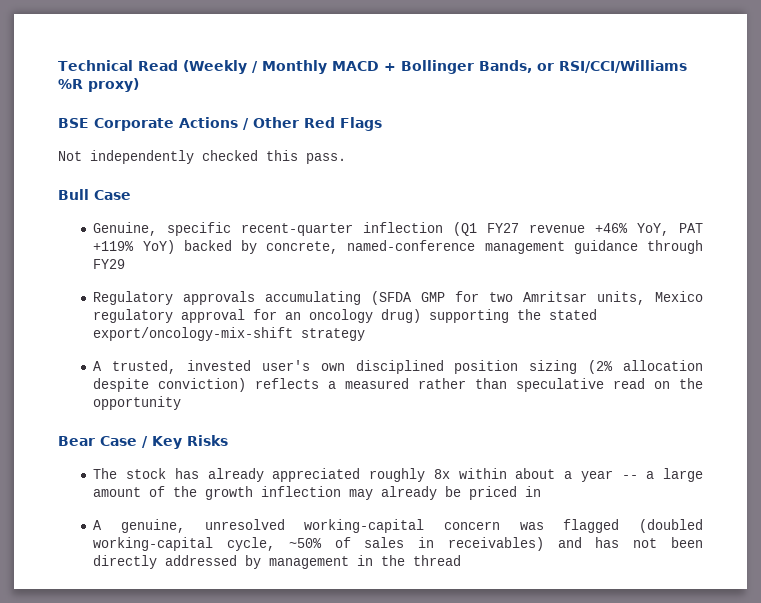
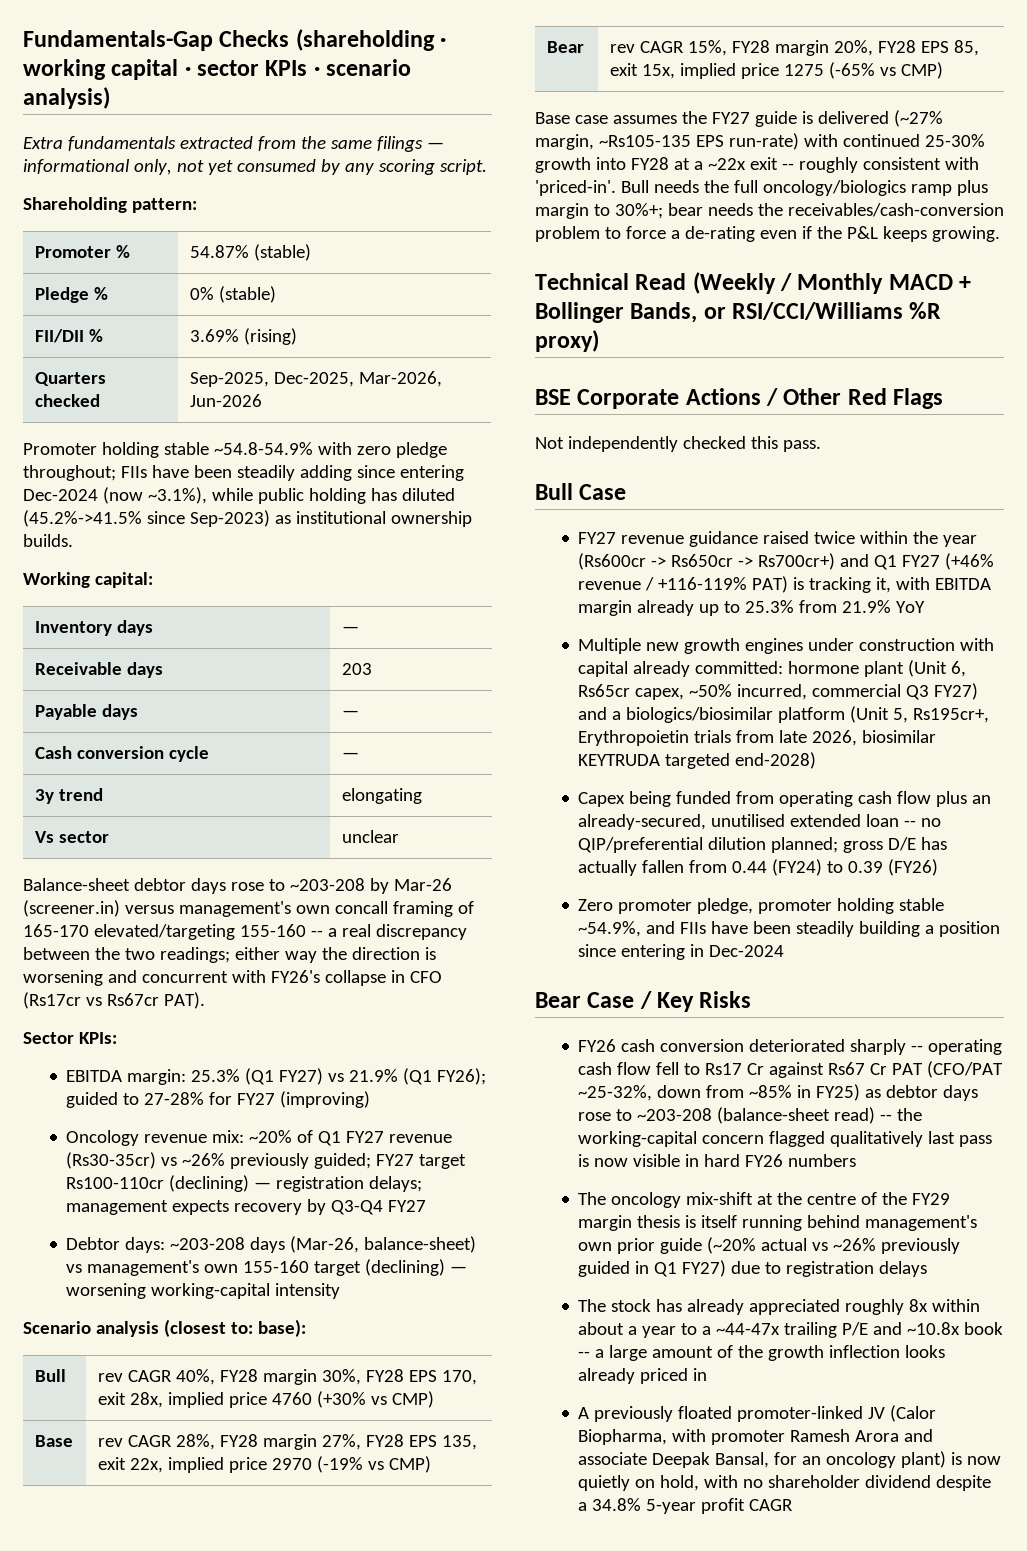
+ Fundamentals-Gap Checks (shareholding · working capital · sector KPIs · scenario analysis)
+ Extra fundamentals extracted from the same filings — informational only, not yet consumed by any scoring script.
+ Shareholding pattern:
+ Promoter % | 54.87% (stable)
+ Pledge % | 0% (stable)
+ FII/DII % | 3.69% (rising)
+ Quarters checked | Sep-2025, Dec-2025, Mar-2026, Jun-2026
+ Promoter holding stable ~54.8-54.9% with zero pledge throughout; FIIs have been steadily adding since entering Dec-2024 (now ~3.1%), while public holding has diluted (45.2%->41.5% since Sep-2023) as institutional ownership builds.
+ Working capital:
+ Inventory days | —
+ Receivable days | 203
+ Payable days | —
+ Cash conversion cycle | —
+ 3y trend | elongating
+ Vs sector | unclear
+ Balance-sheet debtor days rose to ~203-208 by Mar-26 (screener.in) versus management's own concall framing of 165-170 elevated/targeting 155-160 -- a real discrepancy between the two readings; either way the direction is worsening and concurrent with FY26's collapse in CFO (Rs17cr vs Rs67cr PAT).
+ Sector KPIs:
+ EBITDA margin: 25.3% (Q1 FY27) vs 21.9% (Q1 FY26); guided to 27-28% for FY27 (improving)
+ Oncology revenue mix: ~20% of Q1 FY27 revenue (Rs30-35cr) vs ~26% previously guided; FY27 target Rs100-110cr (declining) — registration delays; management expects recovery by Q3-Q4 FY27
+ Debtor days: ~203-208 days (Mar-26, balance-sheet) vs management's own 155-160 target (declining) — worsening working-capital intensity
+ Scenario analysis (closest to: base):
+ Bull | rev CAGR 40%, FY28 margin 30%, FY28 EPS 170, exit 28x, implied price 4760 (+30% vs CMP)
+ Base | rev CAGR 28%, FY28 margin 27%, FY28 EPS 135, exit 22x, implied price 2970 (-19% vs CMP)
+ Bear | rev CAGR 15%, FY28 margin 20%, FY28 EPS 85, exit 15x, implied price 1275 (-65% vs CMP)
+ Base case assumes the FY27 guide is delivered (~27% margin, ~Rs105-135 EPS run-rate) with continued 25-30% growth into FY28 at a ~22x exit -- roughly consistent with 'priced-in'. Bull needs the full oncology/biologics ramp plus margin to 30%+; bear needs the receivables/cash-conversion problem to force a de-rating even if the P&L keeps growing.
- Genuine, specific recent-quarter inflection (Q1 FY27 revenue +46% YoY, PAT +119% YoY) backed by concrete, named-conference management guidance through FY29
- Regulatory approvals accumulating (SFDA GMP for two Amritsar units, Mexico regulatory approval for an oncology drug) supporting the stated export/oncology-mix-shift strategy
- A trusted, invested user's own disciplined position sizing (2% allocation despite conviction) reflects a measured rather than speculative read on the opportunity
+ FY27 revenue guidance raised twice within the year (Rs600cr -> Rs650cr -> Rs700cr+) and Q1 FY27 (+46% revenue / +116-119% PAT) is tracking it, with EBITDA margin already up to 25.3% from 21.9% YoY
+ Multiple new growth engines under construction with capital already committed: hormone plant (Unit 6, Rs65cr capex, ~50% incurred, commercial Q3 FY27) and a biologics/biosimilar platform (Unit 5, Rs195cr+, Erythropoietin trials from late 2026, biosimilar KEYTRUDA targeted end-2028)
+ Capex being funded from operating cash flow plus an already-secured, unutilised extended loan -- no QIP/preferential dilution planned; gross D/E has actually fallen from 0.44 (FY24) to 0.39 (FY26)
+ Zero promoter pledge, promoter holding stable ~54.9%, and FIIs have been steadily building a position since entering in Dec-2024
+ FY26 cash conversion deteriorated sharply -- operating cash flow fell to Rs17 Cr against Rs67 Cr PAT (CFO/PAT ~25-32%, down from ~85% in FY25) as debtor days rose to ~203-208 (balance-sheet read) -- the working-capital concern flagged qualitatively last pass is now visible in hard FY26 numbers
+ The oncology mix-shift at the centre of the FY29 margin thesis is itself running behind management's own prior guide (~20% actual vs ~26% previously guided in Q1 FY27) due to registration delays
- The stock has already appreciated roughly 8x within about a year -- a large amount of the growth inflection may already be priced in
+ The stock has already appreciated roughly 8x within about a year to a ~44-47x trailing P/E and ~10.8x book -- a large amount of the growth inflection looks already priced in
- A genuine, unresolved working-capital concern was flagged (doubled working-capital cycle, ~50% of sales in receivables) and has not been directly addressed by management in the thread
+ A previously floated promoter-linked JV (Calor Biopharma, with promoter Ramesh Arora and associate Deepak Bansal, for an oncology plant) is now quietly on hold, with no shareholder dividend despite a 34.8% 5-year profit CAGR

